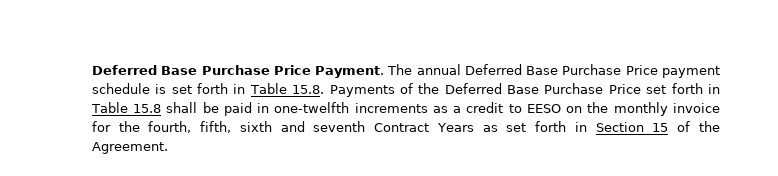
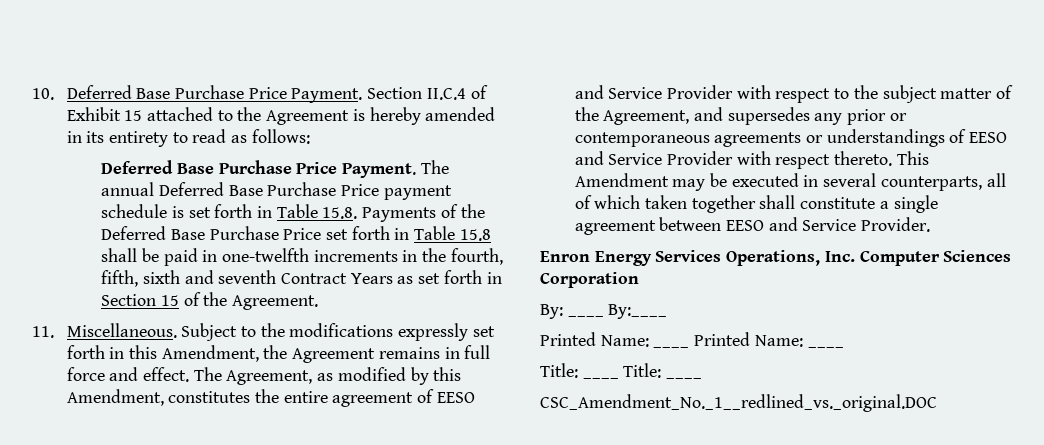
+ 10. Deferred Base Purchase Price Payment. Section II.C.4 of Exhibit 15 attached to the Agreement is hereby amended in its entirety to read as follows:
- The annual Deferred Base Purchase Price payment schedule is set forth in Table 15.8. Payments of the Deferred Base Purchase Price set forth in Table 15.8 shall be paid in one-twelfth increments as a credit to EESO on the monthly invoice for the fourth, fifth, sixth and seventh Contract Years as set forth in Section 15 of the Agreement.
+ The annual Deferred Base Purchase Price payment schedule is set forth in Table 15.8. Payments of the Deferred Base Purchase Price set forth in Table 15.8 shall be paid in one-twelfth increments in the fourth, fifth, sixth and seventh Contract Years as set forth in Section 15 of the Agreement.
+ 11. Miscellaneous. Subject to the modifications expressly set forth in this Amendment, the Agreement remains in full force and effect. The Agreement, as modified by this Amendment, constitutes the entire agreement of EESO and Service Provider with respect to the subject matter of the Agreement, and supersedes any prior or contemporaneous agreements or understandings of EESO and Service Provider with respect thereto. This Amendment may be executed in several counterparts, all of which taken together shall constitute a single agreement between EESO and Service Provider.
+ Enron Energy Services Operations, Inc. Computer Sciences Corporation
+ By: ____ By:____
+ Printed Name: ____ Printed Name: ____
+ Title: ____ Title: ____
+ CSC_Amendment_No._1__redlined_vs._original.DOC

